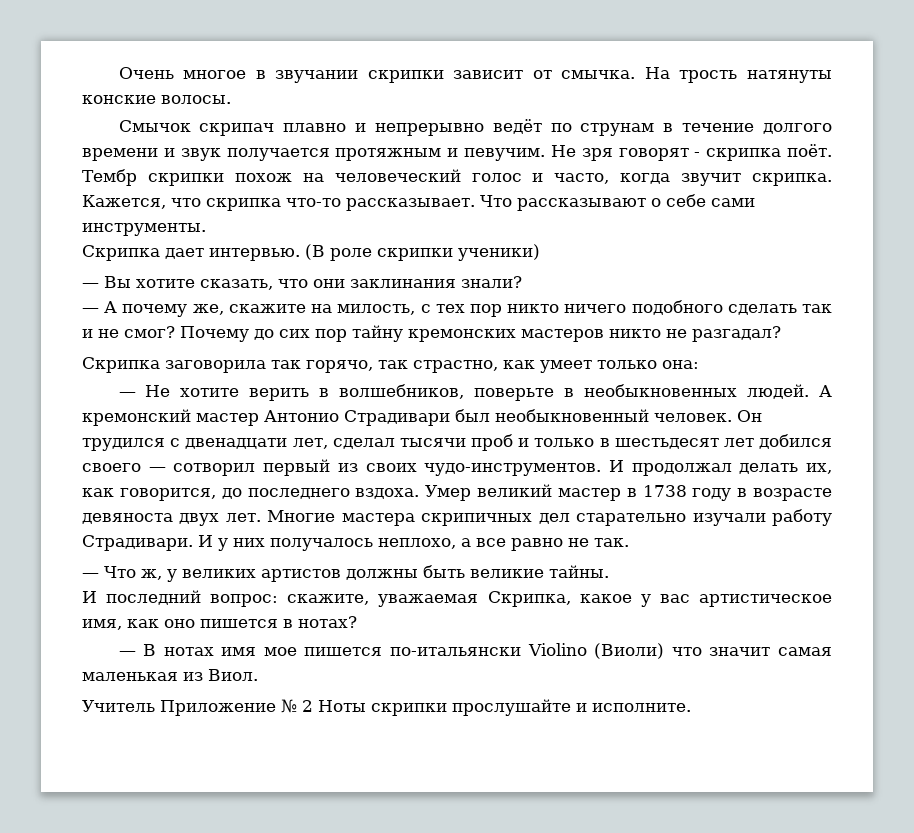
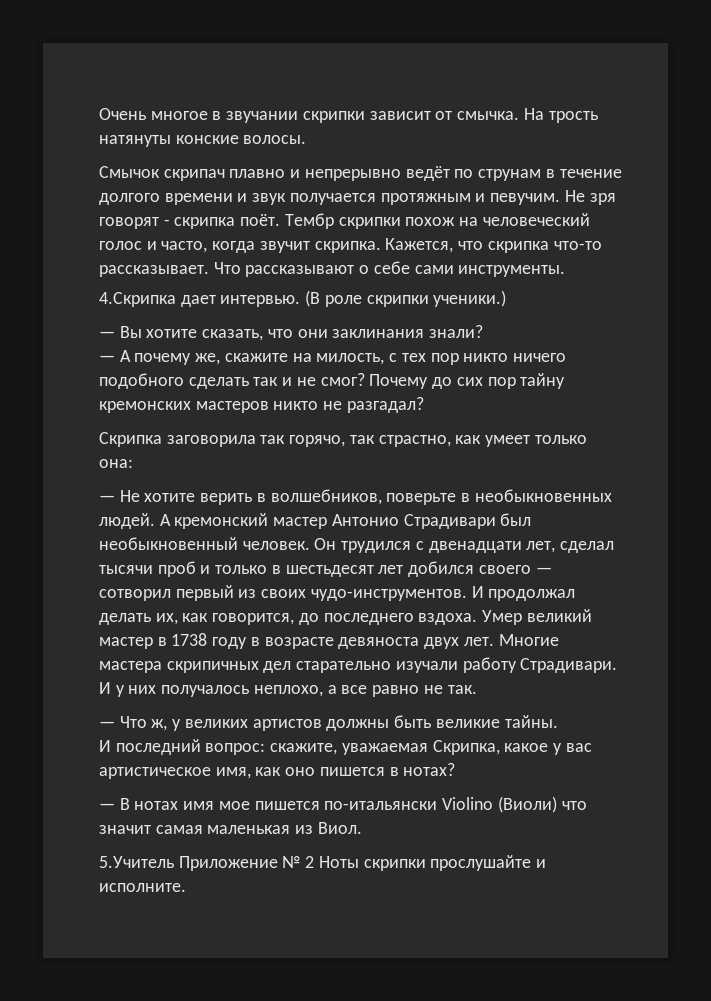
- Скрипка дает интервью.
+ 4.Скрипка дает интервью.
- (В роле скрипки ученики)
+ (В роле скрипки ученики.)
- Учитель Приложение № 2 Ноты скрипки прослушайте и исполните.
+ 5.Учитель Приложение № 2 Ноты скрипки прослушайте и исполните.

